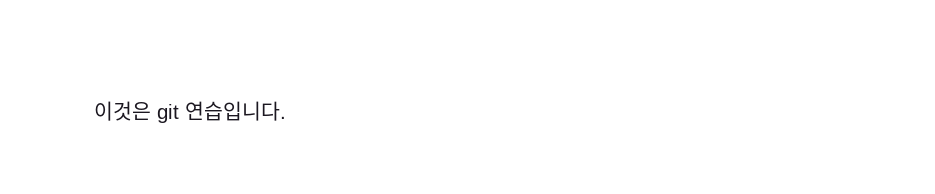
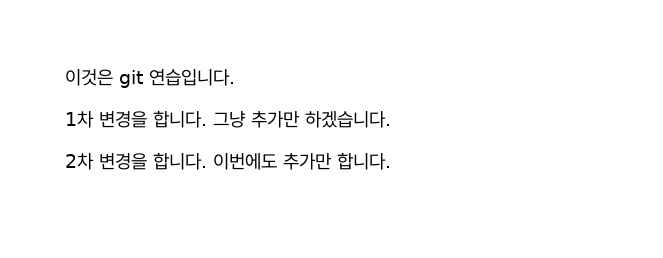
+ 1차 변경을 합니다. 그냥 추가만 하겠습니다.
+ 2차 변경을 합니다. 이번에도 추가만 합니다.

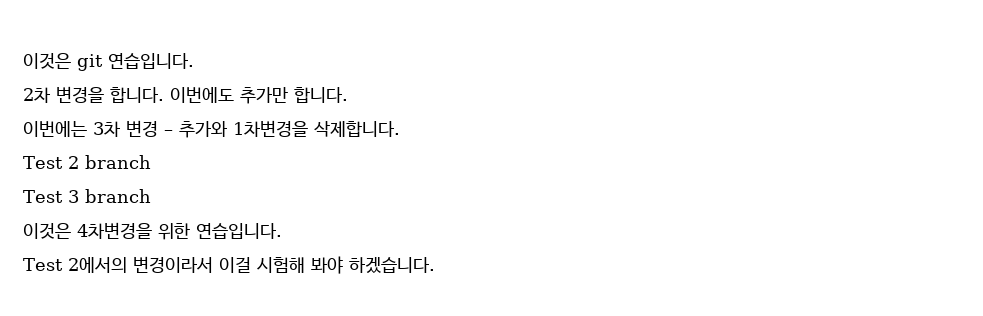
- 1차 변경을 합니다. 그냥 추가만 하겠습니다.
+ 이번에는 3차 변경 – 추가와 1차변경을 삭제합니다.
+ Test 2 branch
+ Test 3 branch
+ 이것은 4차변경을 위한 연습입니다.
+ Test 2에서의 변경이라서 이걸 시험해 봐야 하겠습니다.

